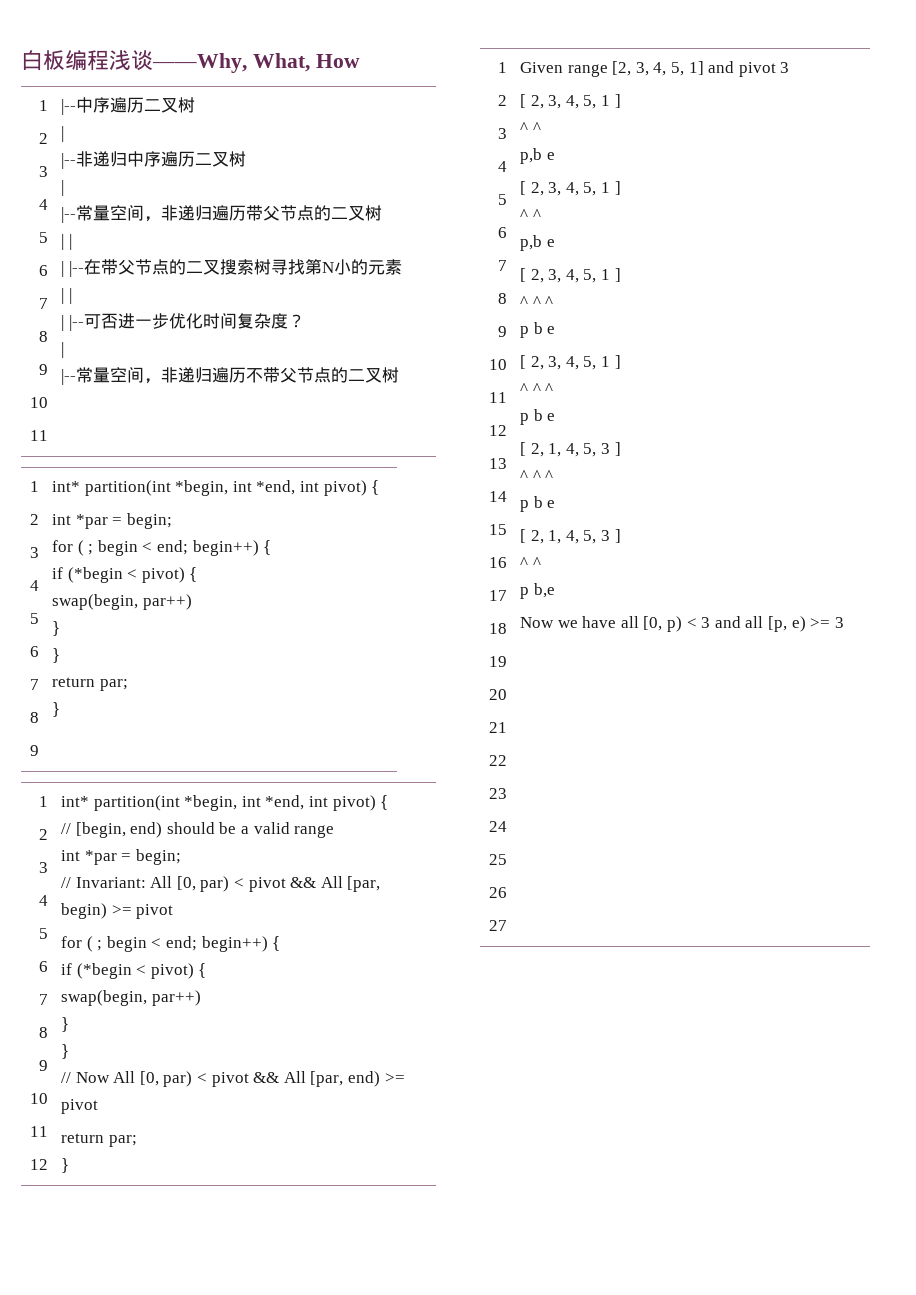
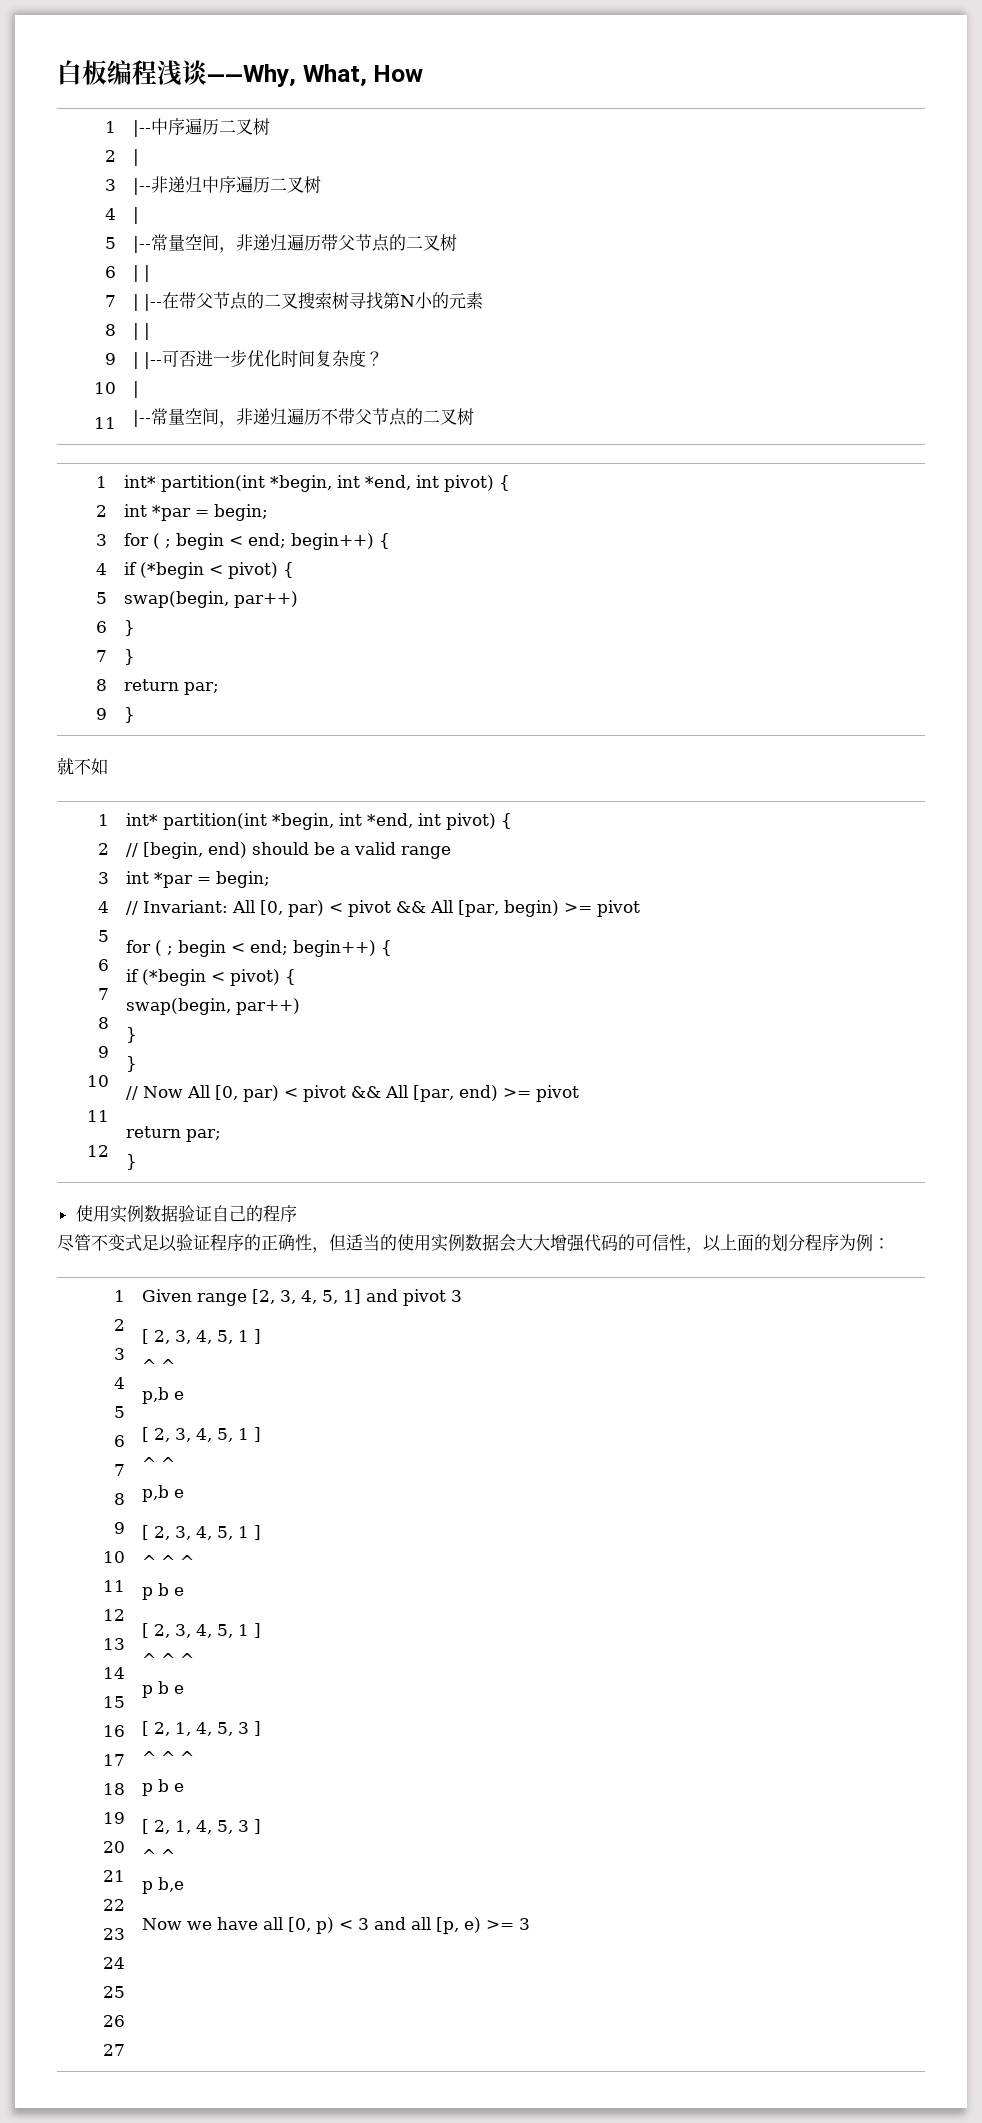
+ 就不如
+ 使用实例数据验证自己的程序
+ 尽管不变式足以验证程序的正确性，但适当的使用实例数据会大大增强代码的可信性，以上面的划分程序为例：

